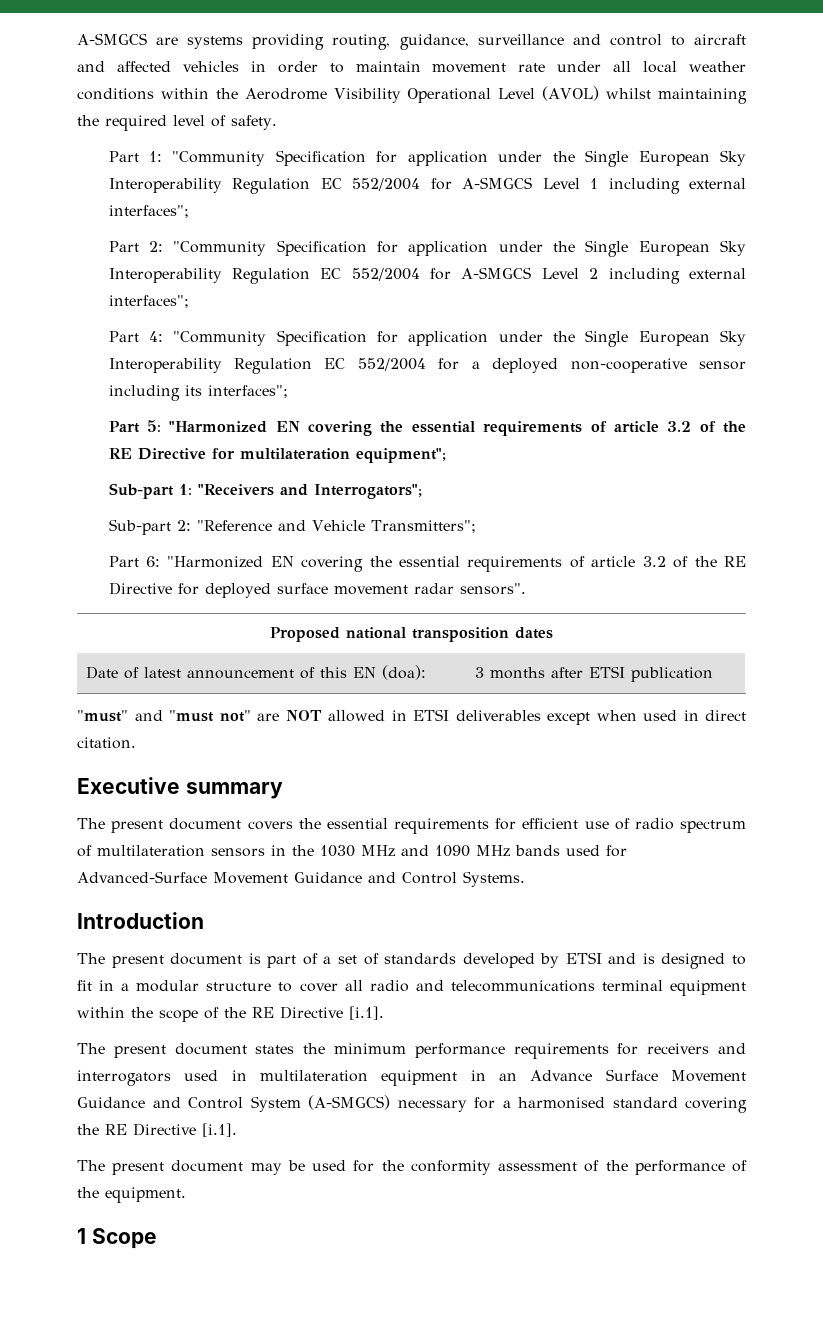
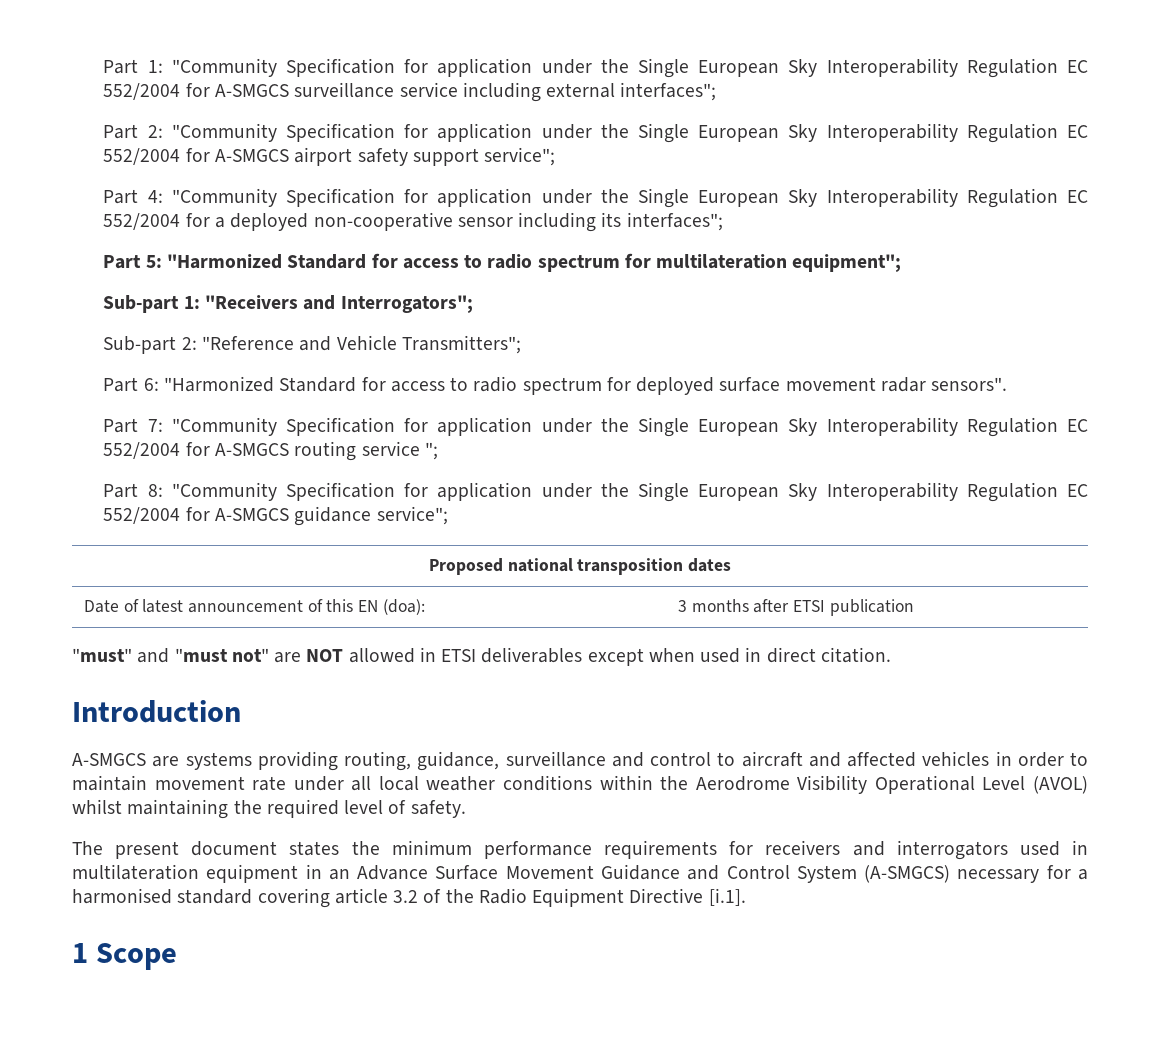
+ Part 1: "Community Specification for application under the Single European Sky Interoperability Regulation EC 552/2004 for A-SMGCS surveillance service including external interfaces";
+ Part 2: "Community Specification for application under the Single European Sky Interoperability Regulation EC 552/2004 for A-SMGCS airport safety support service";
+ Part 4: "Community Specification for application under the Single European Sky Interoperability Regulation EC 552/2004 for a deployed non-cooperative sensor including its interfaces";
+ Part 5: "Harmonized Standard for access to radio spectrum for multilateration equipment";
+ Sub-part 1: "Receivers and Interrogators";
+ Sub-part 2: "Reference and Vehicle Transmitters";
+ Part 6: "Harmonized Standard for access to radio spectrum for deployed surface movement radar sensors".
+ Part 7: "Community Specification for application under the Single European Sky Interoperability Regulation EC 552/2004 for A-SMGCS routing service ";
+ Part 8: "Community Specification for application under the Single European Sky Interoperability Regulation EC 552/2004 for A-SMGCS guidance service";
+ Proposed national transposition dates
+ Date of latest announcement of this EN (doa): | 3 months after ETSI publication
+ "must" and "must not" are NOT allowed in ETSI deliverables except when used in direct citation.
+ Introduction
- Part 1: "Community Specification for application under the Single European Sky Interoperability Regulation EC 552/2004 for A-SMGCS Level 1 including external interfaces";
- Part 2: "Community Specification for application under the Single European Sky Interoperability Regulation EC 552/2004 for A-SMGCS Level 2 including external interfaces";
- Part 4: "Community Specification for application under the Single European Sky Interoperability Regulation EC 552/2004 for a deployed non-cooperative sensor including its interfaces";
- Part 5: "Harmonized EN covering the essential requirements of article 3.2 of the RE Directive for multilateration equipment";
- Sub-part 1: "Receivers and Interrogators";
- Sub-part 2: "Reference and Vehicle Transmitters";
- Part 6: "Harmonized EN covering the essential requirements of article 3.2 of the RE Directive for deployed surface movement radar sensors".
- Proposed national transposition dates
- Date of latest announcement of this EN (doa): | 3 months after ETSI publication
- "must" and "must not" are NOT allowed in ETSI deliverables except when used in direct citation.
- Executive summary
- The present document covers the essential requirements for efficient use of radio spectrum of multilateration sensors in the 1030 MHz and 1090 MHz bands used for Advanced-Surface Movement Guidance and Control Systems.
- Introduction
- The present document is part of a set of standards developed by ETSI and is designed to fit in a modular structure to cover all radio and telecommunications terminal equipment within the scope of the RE Directive [i.1].
- The present document states the minimum performance requirements for receivers and interrogators used in multilateration equipment in an Advance Surface Movement Guidance and Control System (A-SMGCS) necessary for a harmonised standard covering the RE Directive [i.1].
- The present document may be used for the conformity assessment of the performance of the equipment.
+ The present document states the minimum performance requirements for receivers and interrogators used in multilateration equipment in an Advance Surface Movement Guidance and Control System (A-SMGCS) necessary for a harmonised standard covering article 3.2 of the Radio Equipment Directive [i.1].

